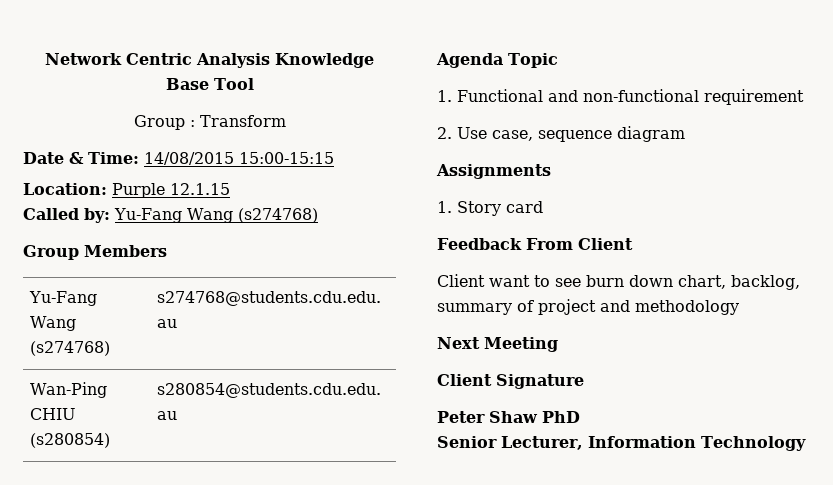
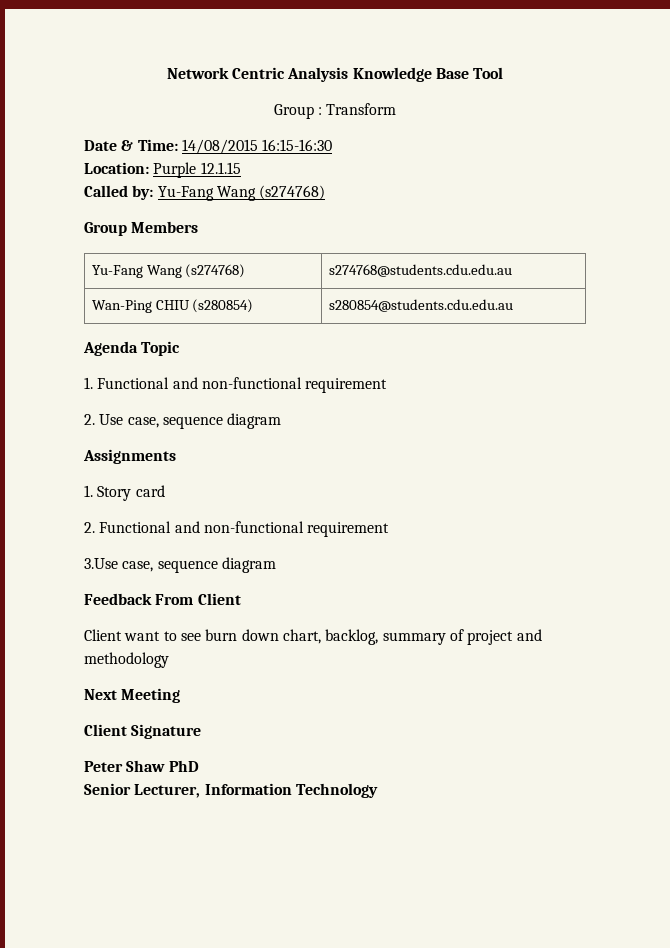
- Date & Time: 14/08/2015 15:00-15:15
+ Date & Time: 14/08/2015 16:15-16:30
+ 2. Functional and non-functional requirement
+ 3.Use case, sequence diagram

